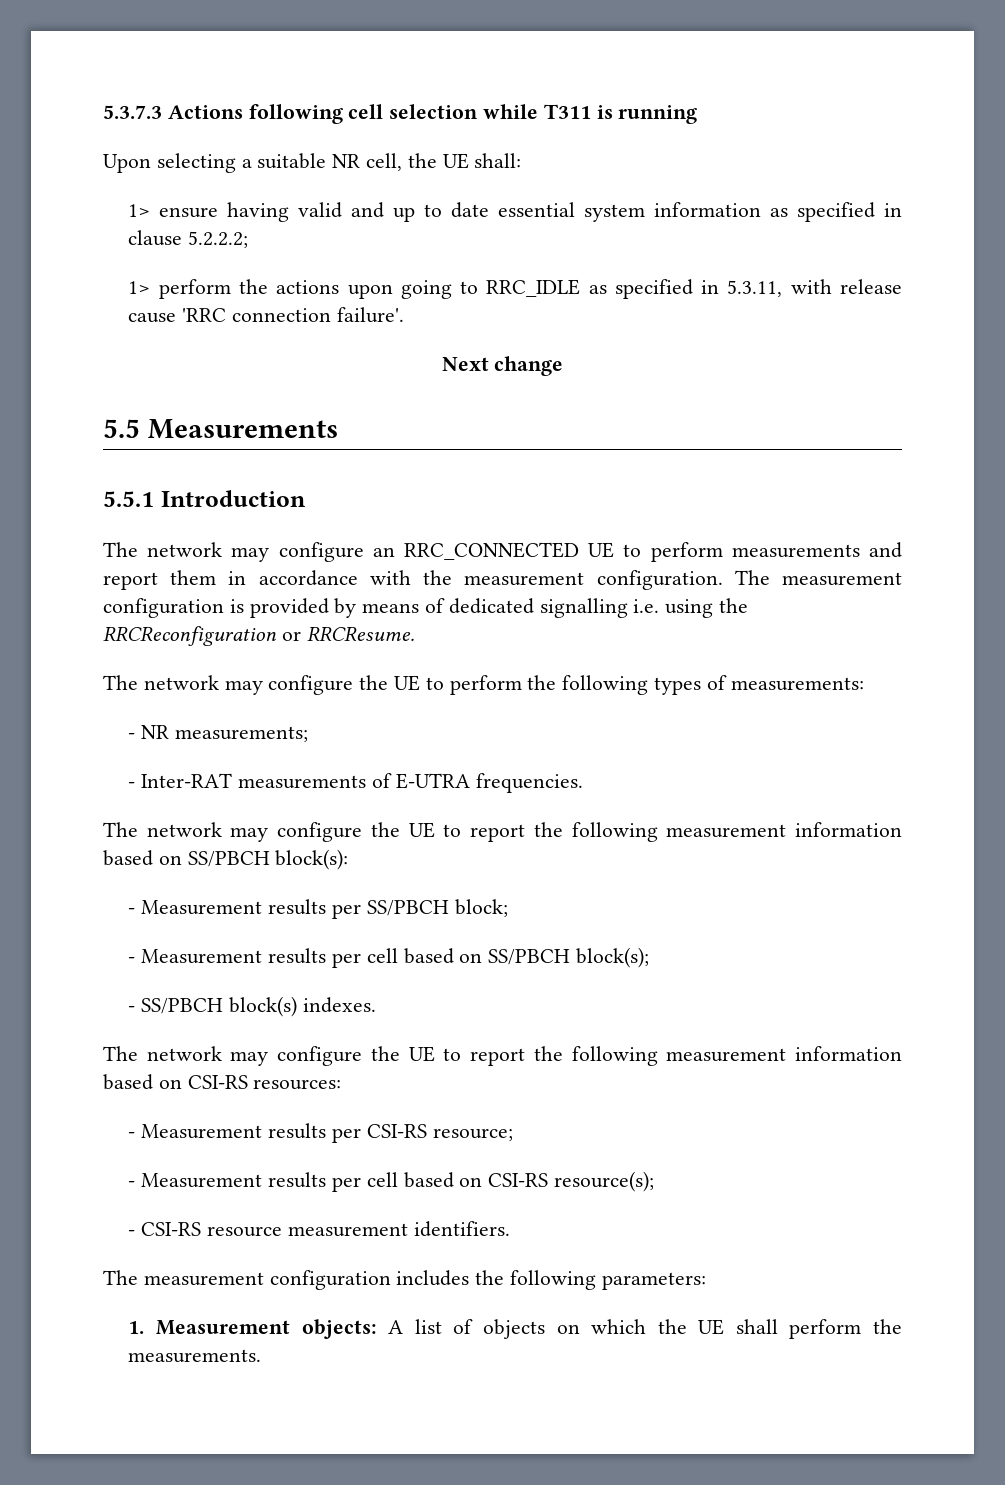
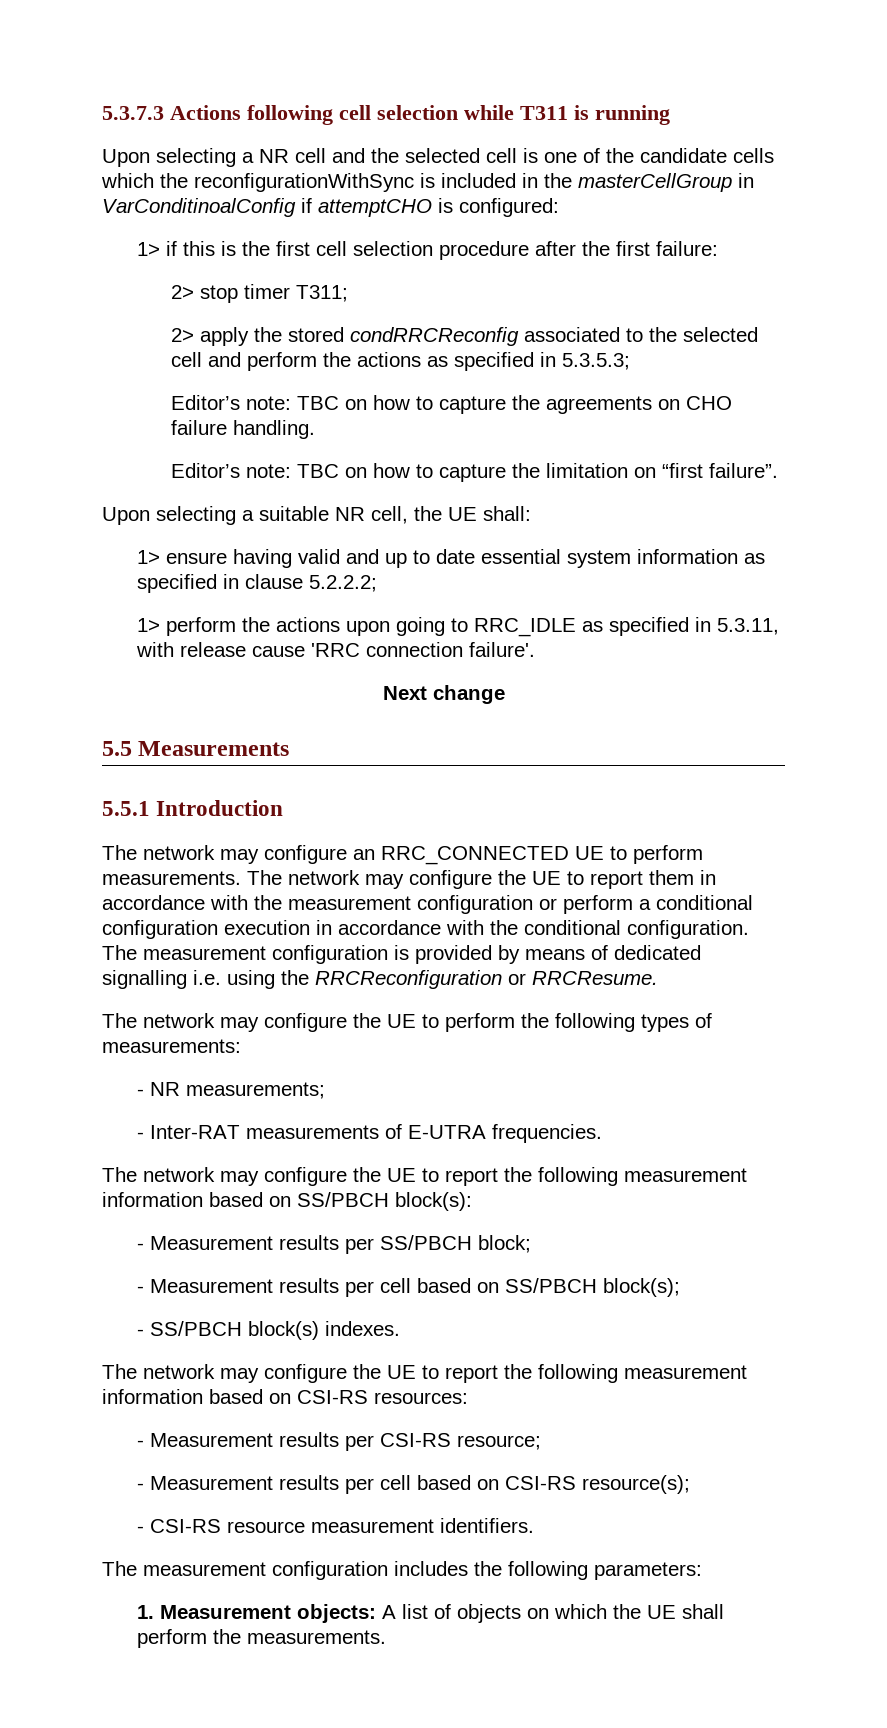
+ Upon selecting a NR cell and the selected cell is one of the candidate cells which the reconfigurationWithSync is included in the masterCellGroup in VarConditinoalConfig if attemptCHO is configured:
+ 1> if this is the first cell selection procedure after the first failure:
+ 2> stop timer T311;
+ 2> apply the stored condRRCReconfig associated to the selected cell and perform the actions as specified in 5.3.5.3;
+ Editor’s note: TBC on how to capture the agreements on CHO failure handling.
+ Editor’s note: TBC on how to capture the limitation on “first failure”.
- The network may configure an RRC_CONNECTED UE to perform measurements and report them in accordance with the measurement configuration.
+ The network may configure an RRC_CONNECTED UE to perform measurements. The network may configure the UE to report them in accordance with the measurement configuration or perform a conditional configuration execution in accordance with the conditional configuration.

